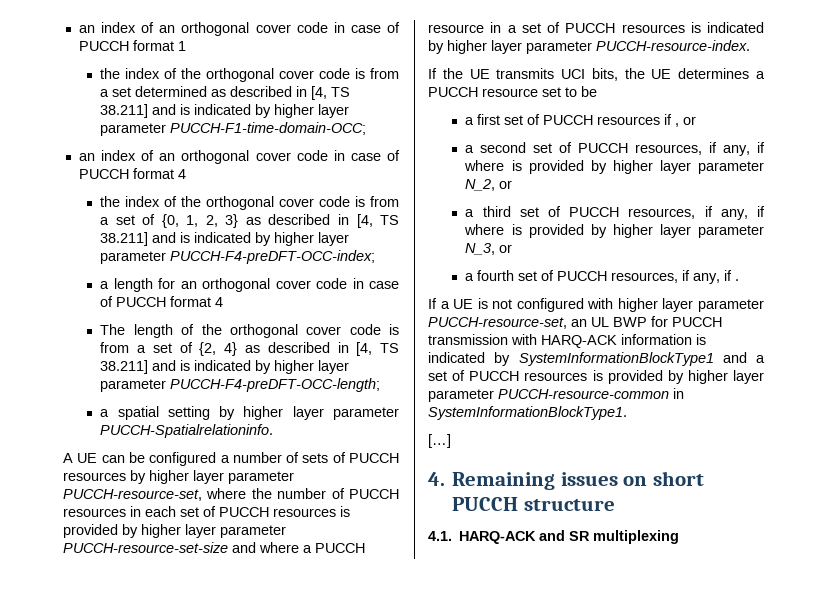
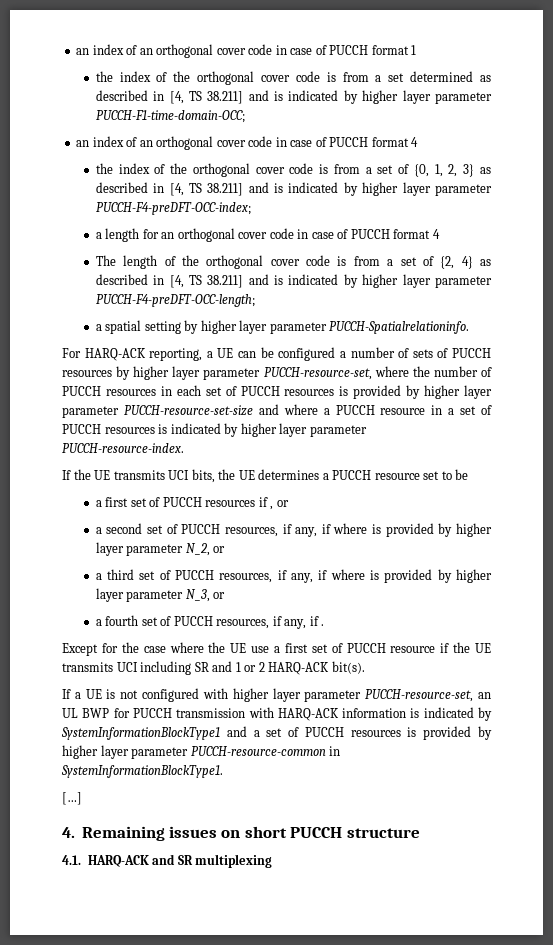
- A UE can be configured a number of sets of PUCCH resources by higher layer parameter PUCCH-resource-set, where the number of PUCCH resources in each set of PUCCH resources is provided by higher layer parameter PUCCH-resource-set-size and where a PUCCH resource in a set of PUCCH resources is indicated by higher layer parameter PUCCH-resource-index.
+ For HARQ-ACK reporting, a UE can be configured a number of sets of PUCCH resources by higher layer parameter PUCCH-resource-set, where the number of PUCCH resources in each set of PUCCH resources is provided by higher layer parameter PUCCH-resource-set-size and where a PUCCH resource in a set of PUCCH resources is indicated by higher layer parameter PUCCH-resource-index.
+ Except for the case where the UE use a first set of PUCCH resource if the UE transmits UCI including SR and 1 or 2 HARQ-ACK bit(s).

